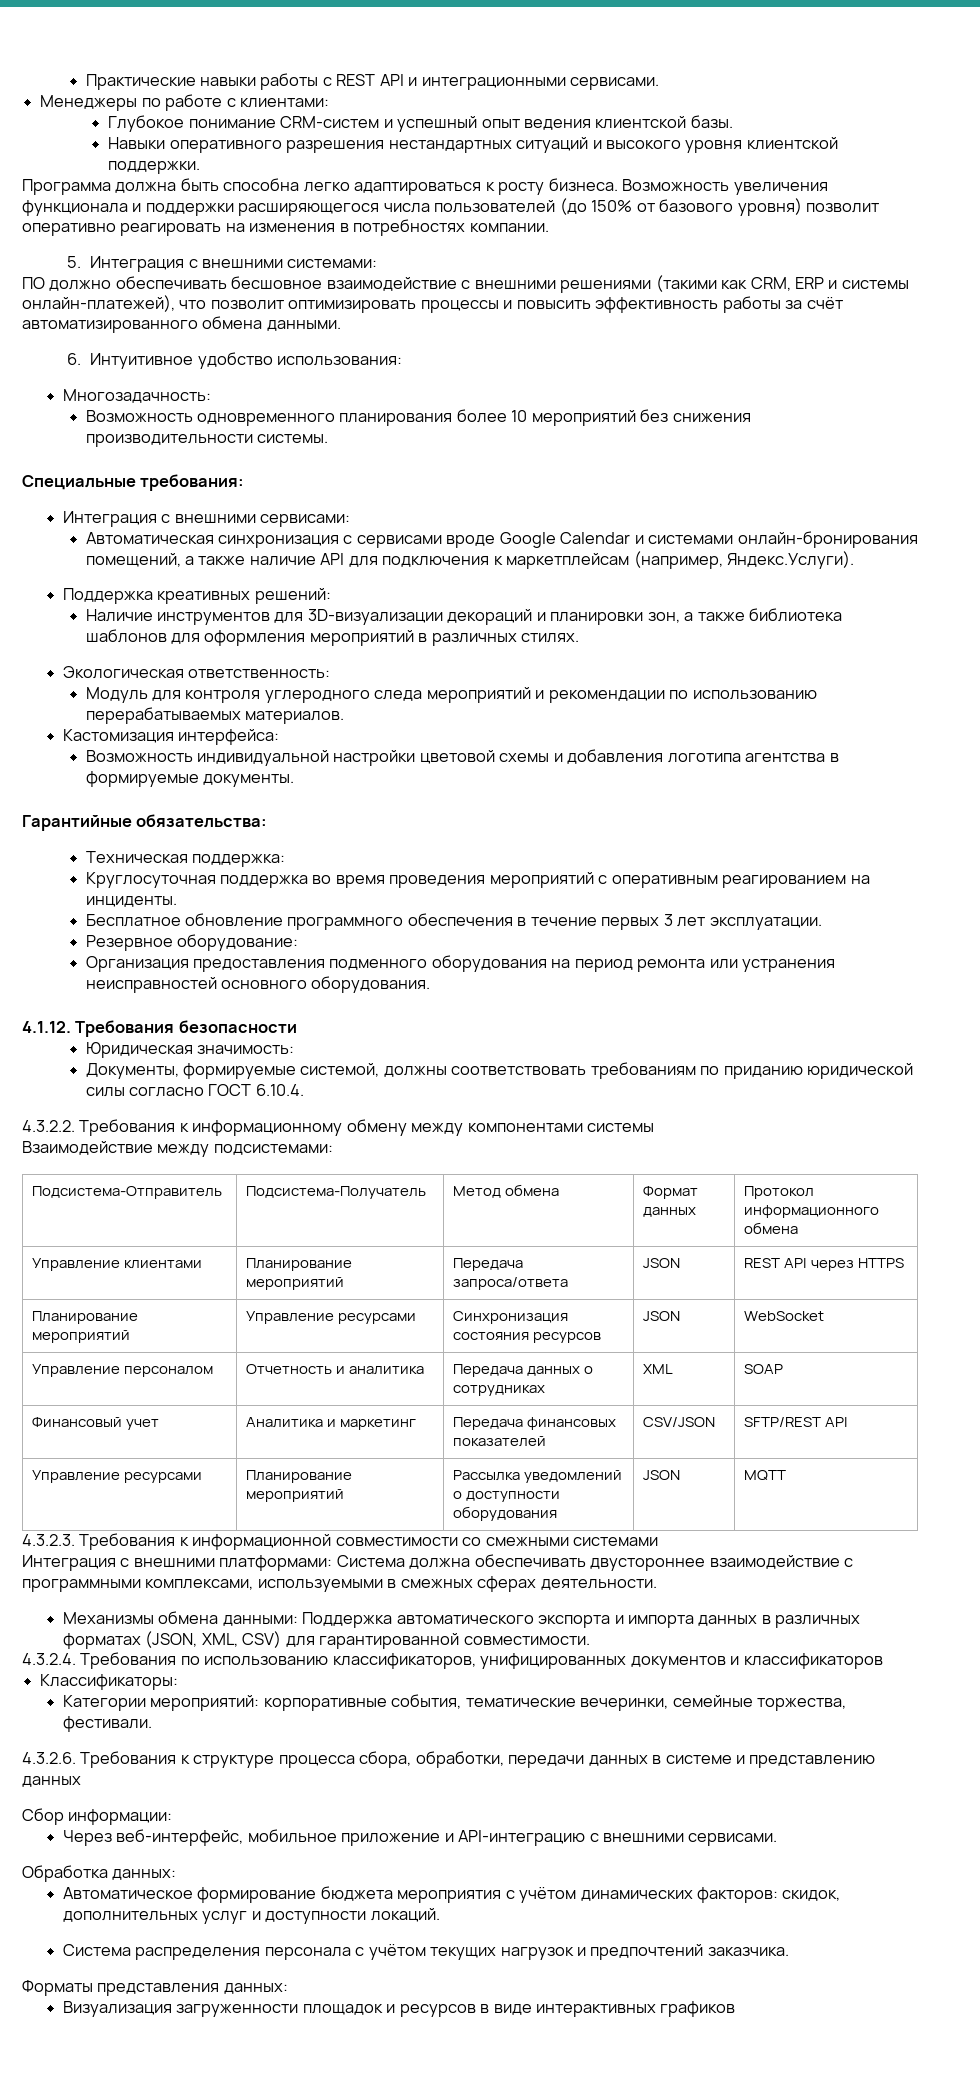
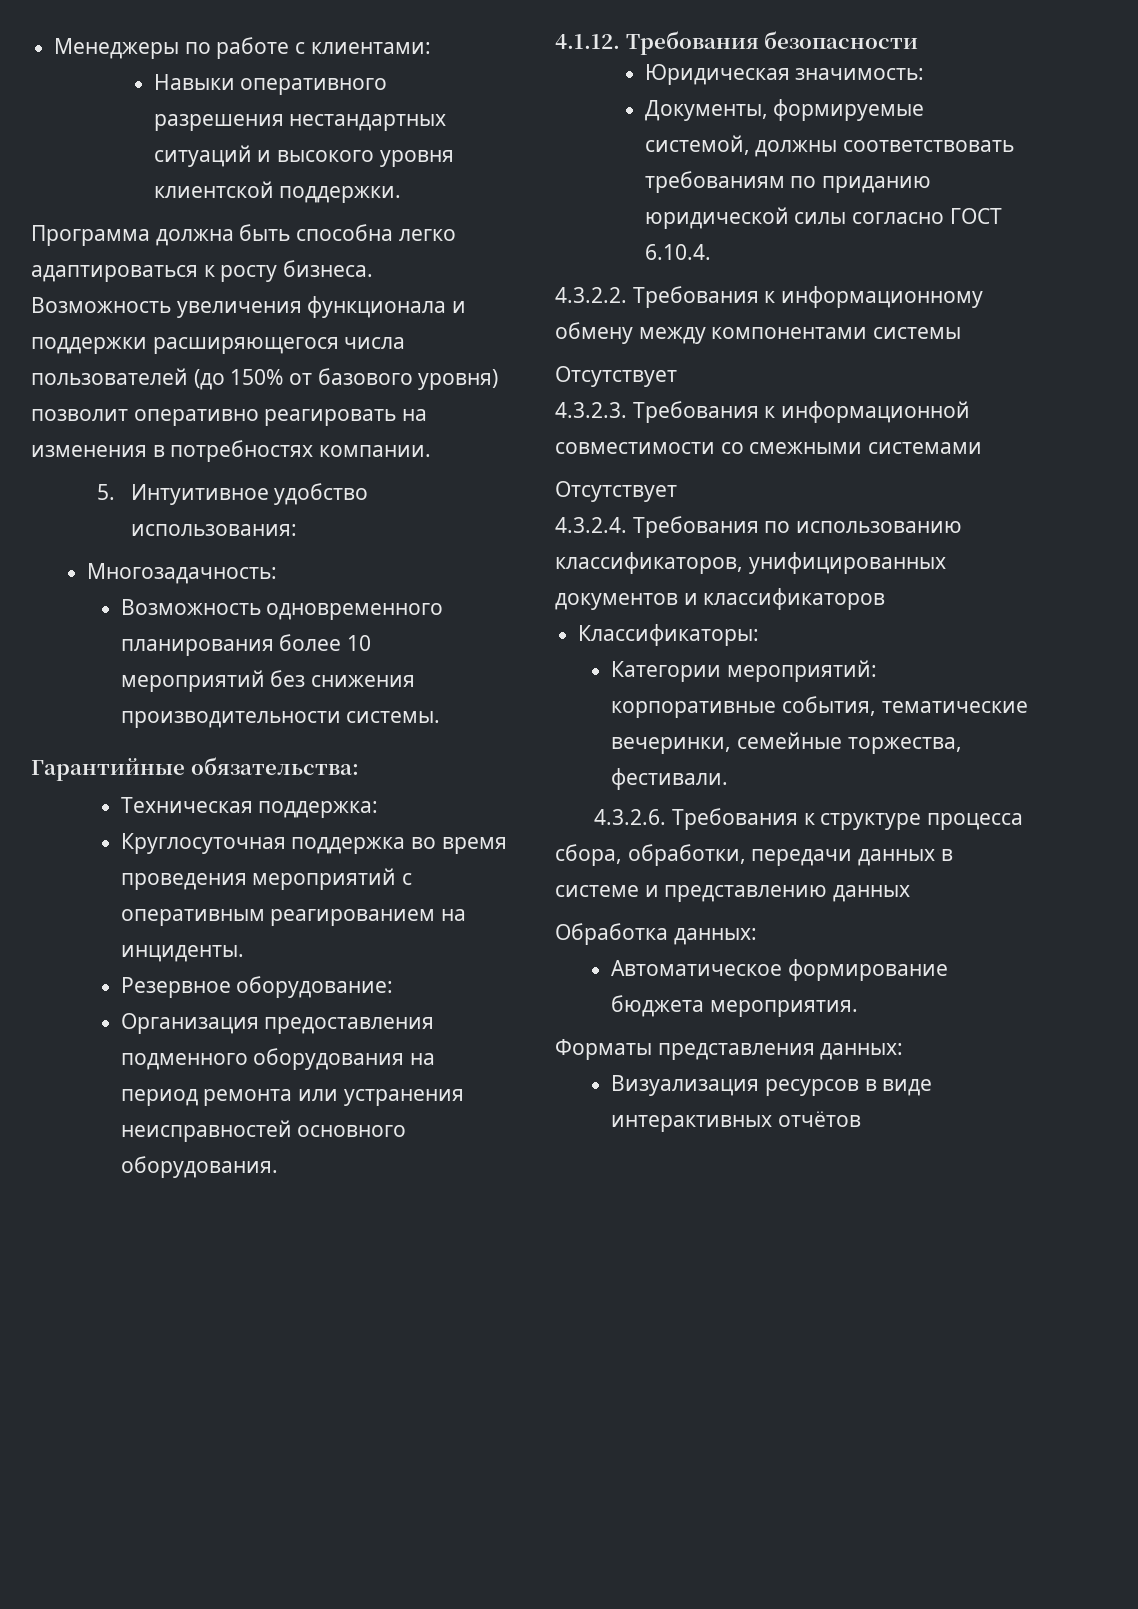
- Практические навыки работы с REST API и интеграционными сервисами.
- Глубокое понимание CRM-систем и успешный опыт ведения клиентской базы.
- 5. Интеграция с внешними системами:
- ПО должно обеспечивать бесшовное взаимодействие с внешними решениями (такими как CRM, ERP и системы онлайн-платежей), что позволит оптимизировать процессы и повысить эффективность работы за счёт автоматизированного обмена данными.
- 6. Интуитивное удобство использования:
+ 5. Интуитивное удобство использования:
- Специальные требования:
- Интеграция с внешними сервисами:
- Автоматическая синхронизация с сервисами вроде Google Calendar и системами онлайн-бронирования помещений, а также наличие API для подключения к маркетплейсам (например, Яндекс.Услуги).
- Поддержка креативных решений:
- Наличие инструментов для 3D-визуализации декораций и планировки зон, а также библиотека шаблонов для оформления мероприятий в различных стилях.
- Экологическая ответственность:
- Модуль для контроля углеродного следа мероприятий и рекомендации по использованию перерабатываемых материалов.
- Кастомизация интерфейса:
- Возможность индивидуальной настройки цветовой схемы и добавления логотипа агентства в формируемые документы.
- Бесплатное обновление программного обеспечения в течение первых 3 лет эксплуатации.
  4.3.2.2. Требования к информационному обмену между компонентами системы
- Взаимодействие между подсистемами:
- Подсистема-Отправитель | Подсистема-Получатель | Метод обмена | Формат данных | Протокол информационного обмена
- Управление клиентами | Планирование мероприятий | Передача запроса/ответа | JSON | REST API через HTTPS
- Планирование мероприятий | Управление ресурсами | Синхронизация состояния ресурсов | JSON | WebSocket
- Управление персоналом | Отчетность и аналитика | Передача данных о сотрудниках | XML | SOAP
- Финансовый учет | Аналитика и маркетинг | Передача финансовых показателей | CSV/JSON | SFTP/REST API
- Управление ресурсами | Планирование мероприятий | Рассылка уведомлений о доступности оборудования | JSON | MQTT
+ Отсутствует
  4.3.2.3. Требования к информационной совместимости со смежными системами
- Интеграция с внешними платформами: Система должна обеспечивать двустороннее взаимодействие с программными комплексами, используемыми в смежных сферах деятельности.
- Механизмы обмена данными: Поддержка автоматического экспорта и импорта данных в различных форматах (JSON, XML, CSV) для гарантированной совместимости.
+ Отсутствует
- Сбор информации:
- Через веб-интерфейс, мобильное приложение и API-интеграцию с внешними сервисами.
- Автоматическое формирование бюджета мероприятия с учётом динамических факторов: скидок, дополнительных услуг и доступности локаций.
- Система распределения персонала с учётом текущих нагрузок и предпочтений заказчика.
+ Автоматическое формирование бюджета мероприятия.
- Визуализация загруженности площадок и ресурсов в виде интерактивных графиков
+ Визуализация ресурсов в виде интерактивных отчётов

